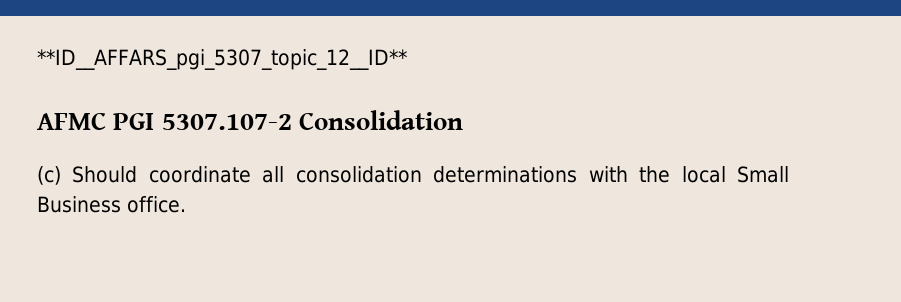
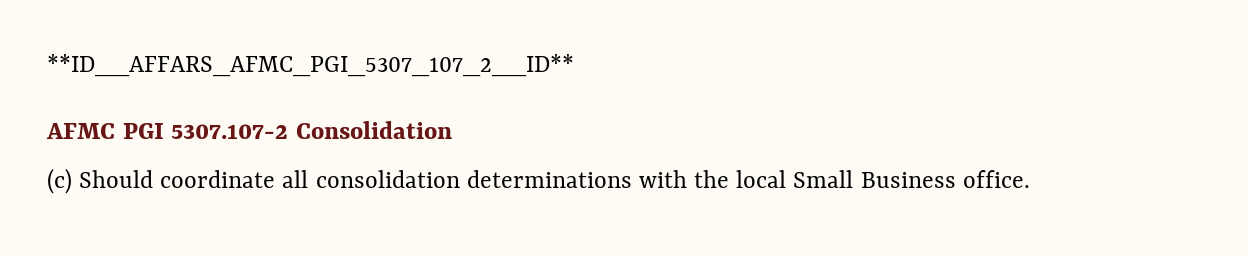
- **ID__AFFARS_pgi_5307_topic_12__ID**
+ **ID__AFFARS_AFMC_PGI_5307_107_2__ID**

